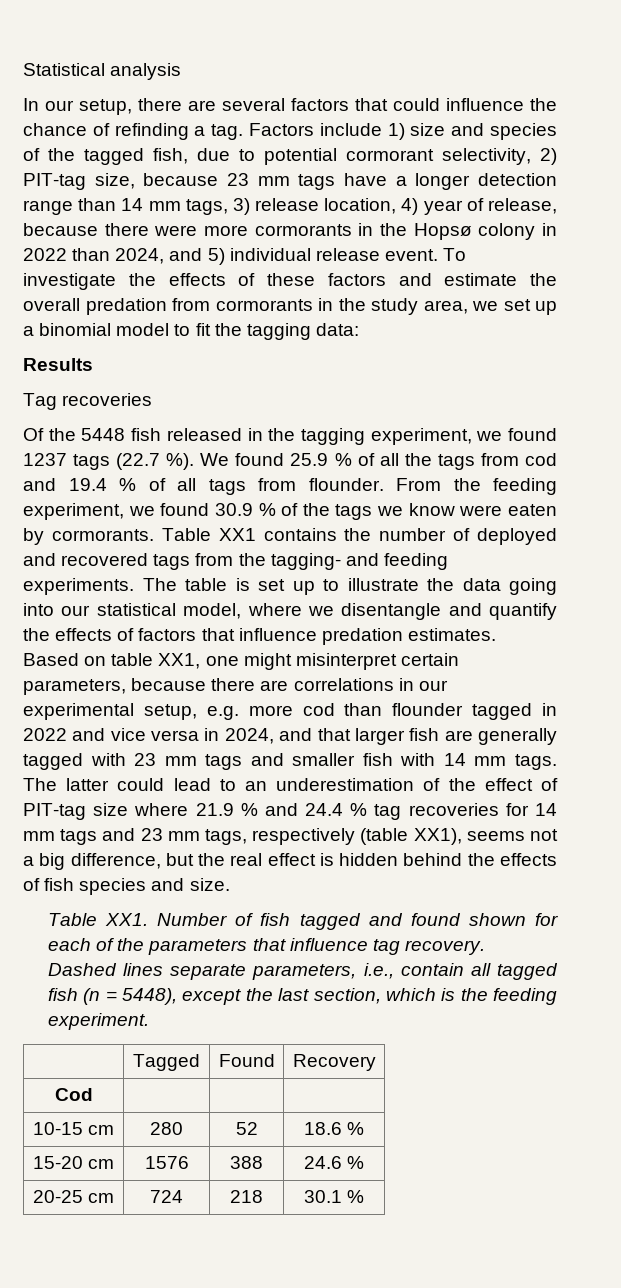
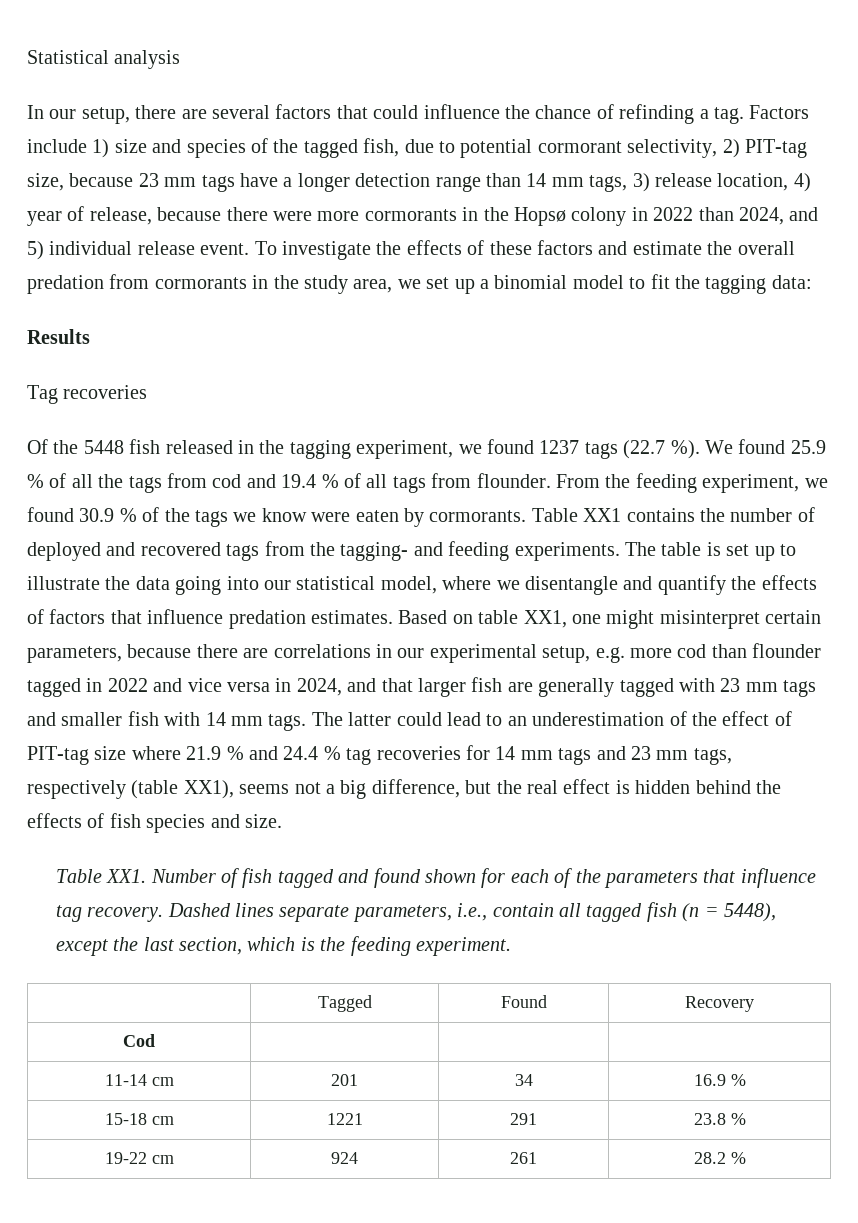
- 10-15 cm | 280 | 52 | 18.6 %
- 15-20 cm | 1576 | 388 | 24.6 %
- 20-25 cm | 724 | 218 | 30.1 %
+ 11-14 cm | 201 | 34 | 16.9 %
+ 15-18 cm | 1221 | 291 | 23.8 %
+ 19-22 cm | 924 | 261 | 28.2 %

